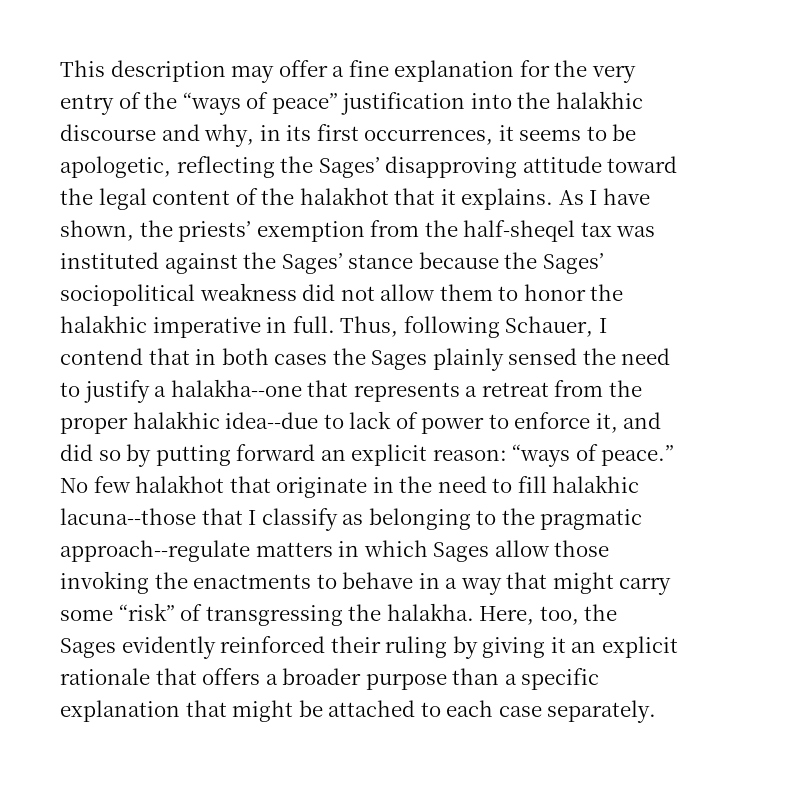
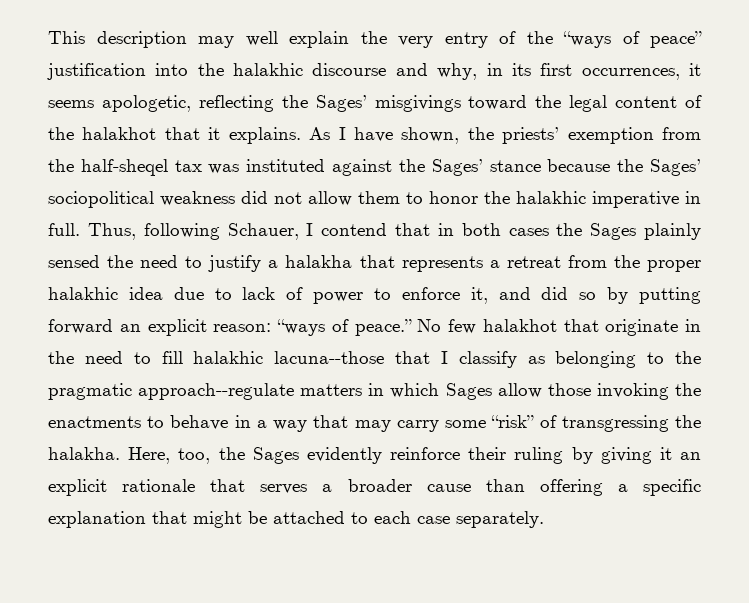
- This description may offer a fine explanation for the very entry of the “ways of peace” justification into the halakhic discourse and why, in its first occurrences, it seems to be apologetic, reflecting the Sages’ disapproving attitude toward the legal content of the halakhot that it explains.
+ This description may well explain the very entry of the “ways of peace” justification into the halakhic discourse and why, in its first occurrences, it seems apologetic, reflecting the Sages’ misgivings toward the legal content of the halakhot that it explains.
- Thus, following Schauer, I contend that in both cases the Sages plainly sensed the need to justify a halakha--one that represents a retreat from the proper halakhic idea--due to lack of power to enforce it, and did so by putting forward an explicit reason: “ways of peace.”
+ Thus, following Schauer, I contend that in both cases the Sages plainly sensed the need to justify a halakha that represents a retreat from the proper halakhic idea due to lack of power to enforce it, and did so by putting forward an explicit reason: “ways of peace.”
- No few halakhot that originate in the need to fill halakhic lacuna--those that I classify as belonging to the pragmatic approach--regulate matters in which Sages allow those invoking the enactments to behave in a way that might carry some “risk” of transgressing the halakha.
+ No few halakhot that originate in the need to fill halakhic lacuna--those that I classify as belonging to the pragmatic approach--regulate matters in which Sages allow those invoking the enactments to behave in a way that may carry some “risk” of transgressing the halakha.
- Here, too, the Sages evidently reinforced their ruling by giving it an explicit rationale that offers a broader purpose than a specific explanation that might be attached to each case separately.
+ Here, too, the Sages evidently reinforce their ruling by giving it an explicit rationale that serves a broader cause than offering a specific explanation that might be attached to each case separately.

